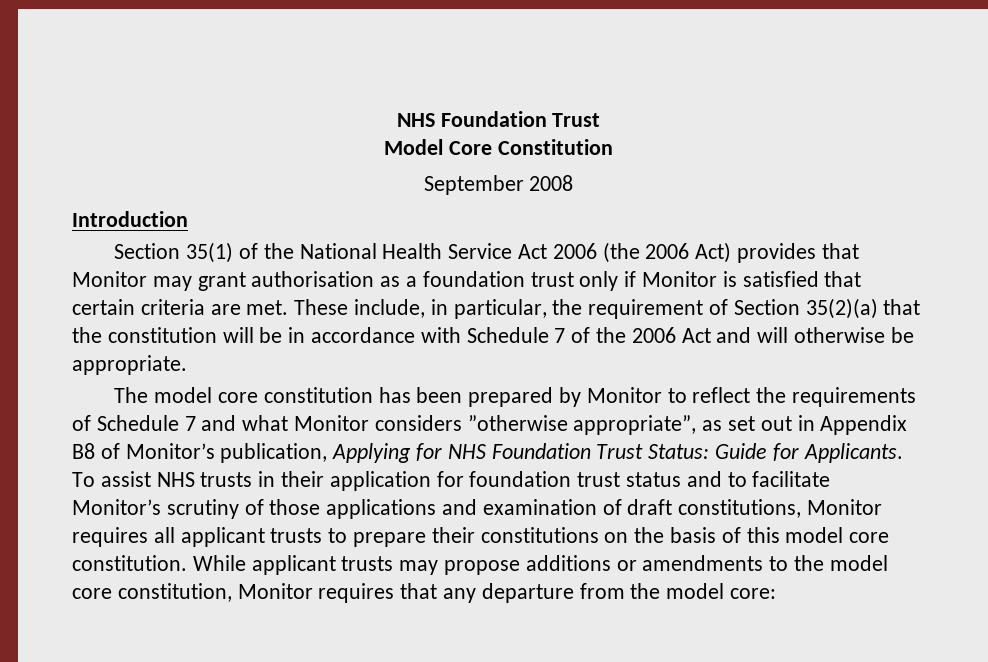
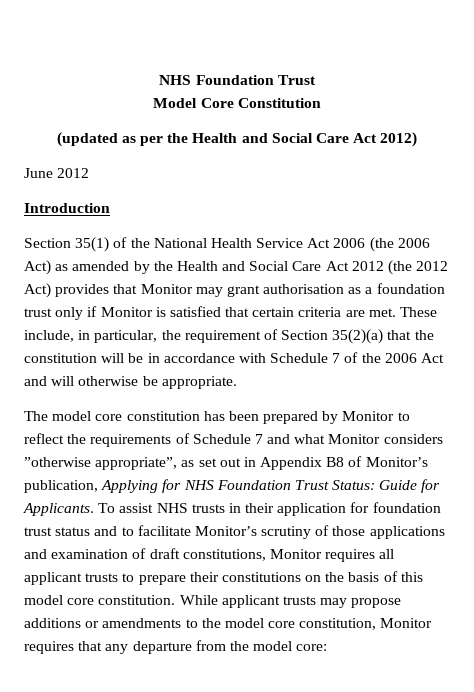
- September 2008
+ (updated as per the Health and Social Care Act 2012)
+ June 2012
- Section 35(1) of the National Health Service Act 2006 (the 2006 Act) provides that Monitor may grant authorisation as a foundation trust only if Monitor is satisfied that certain criteria are met.
+ Section 35(1) of the National Health Service Act 2006 (the 2006 Act) as amended by the Health and Social Care Act 2012 (the 2012 Act) provides that Monitor may grant authorisation as a foundation trust only if Monitor is satisfied that certain criteria are met.

